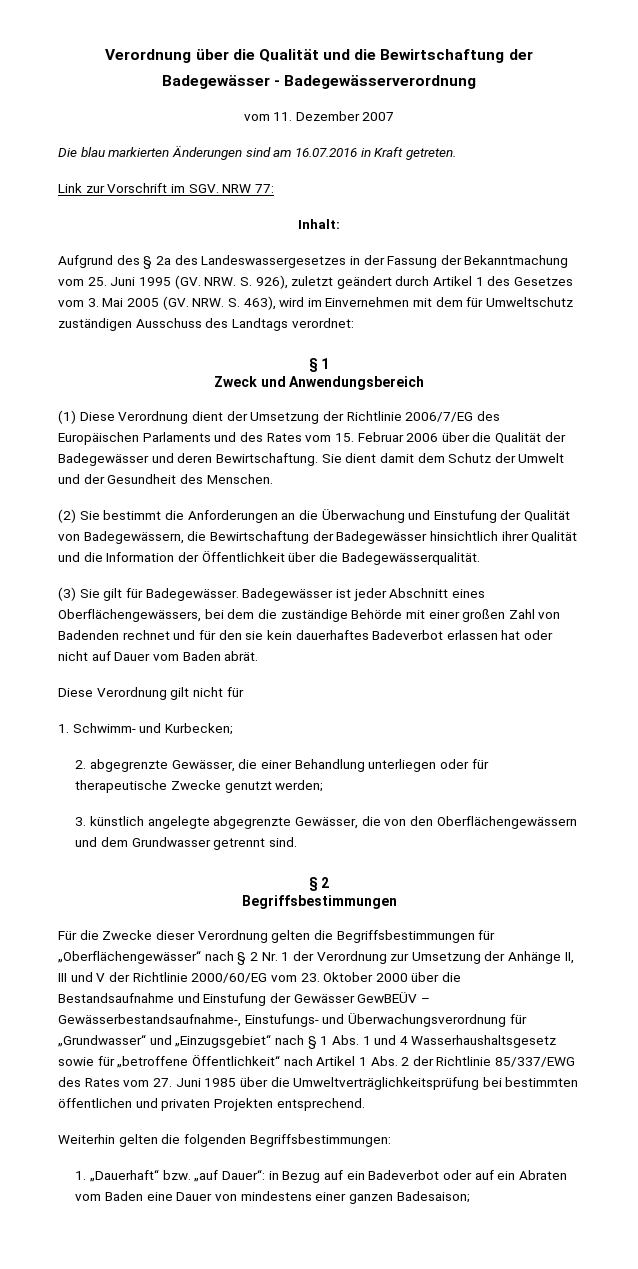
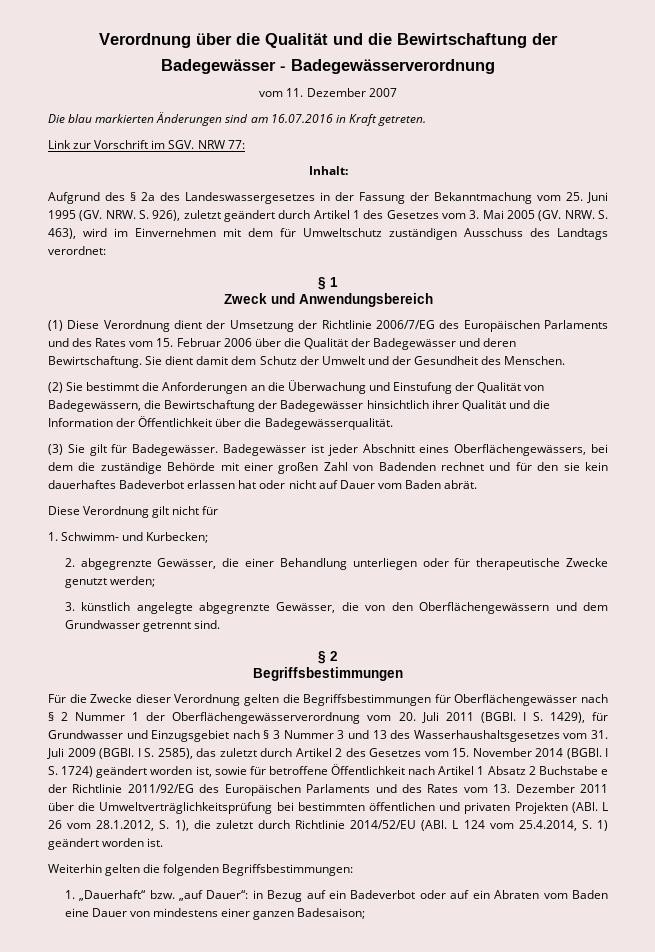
- Für die Zwecke dieser Verordnung gelten die Begriffsbestimmungen für „Oberflächengewässer“ nach § 2 Nr. 1 der Verordnung zur Umsetzung der Anhänge II, III und V der Richtlinie 2000/60/EG vom 23. Oktober 2000 über die Bestandsaufnahme und Einstufung der Gewässer GewBEÜV – Gewässerbestandsaufnahme-, Einstufungs- und Überwachungsverordnung für „Grundwasser“ und „Einzugsgebiet“ nach § 1 Abs. 1 und 4 Wasserhaushaltsgesetz sowie für „betroffene Öffentlichkeit“ nach Artikel 1 Abs. 2 der Richtlinie 85/337/EWG des Rates vom 27. Juni 1985 über die Umweltverträglichkeitsprüfung bei bestimmten öffentlichen und privaten Projekten entsprechend.
+ Für die Zwecke dieser Verordnung gelten die Begriffsbestimmungen für Oberflächengewässer nach § 2 Nummer 1 der Oberflächengewässerverordnung vom 20. Juli 2011 (BGBl. I S. 1429), für Grundwasser und Einzugsgebiet nach § 3 Nummer 3 und 13 des Wasserhaushaltsgesetzes vom 31. Juli 2009 (BGBl. I S. 2585), das zuletzt durch Artikel 2 des Gesetzes vom 15. November 2014 (BGBl. I S. 1724) geändert worden ist, sowie für betroffene Öffentlichkeit nach Artikel 1 Absatz 2 Buchstabe e der Richtlinie 2011/92/EG des Europäischen Parlaments und des Rates vom 13. Dezember 2011 über die Umweltverträglichkeitsprüfung bei bestimmten öffentlichen und privaten Projekten (ABl. L 26 vom 28.1.2012, S. 1), die zuletzt durch Richtlinie 2014/52/EU (ABl. L 124 vom 25.4.2014, S. 1) geändert worden ist.

